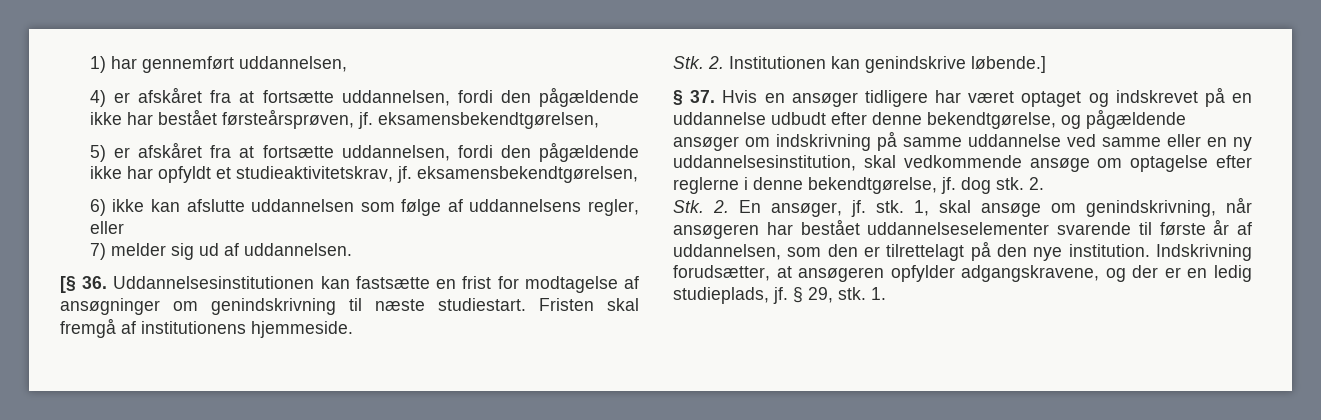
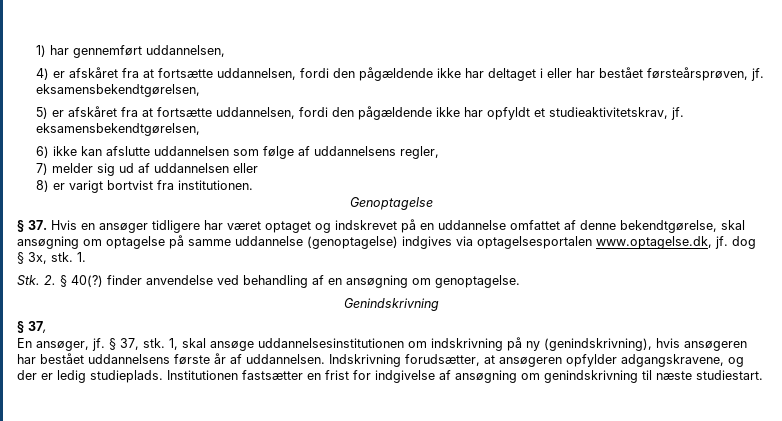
- 4) er afskåret fra at fortsætte uddannelsen, fordi den pågældende ikke har bestået førsteårsprøven, jf. eksamensbekendtgørelsen,
+ 4) er afskåret fra at fortsætte uddannelsen, fordi den pågældende ikke har deltaget i eller har bestået førsteårsprøven, jf. eksamensbekendtgørelsen,
- 6) ikke kan afslutte uddannelsen som følge af uddannelsens regler, eller
+ 6) ikke kan afslutte uddannelsen som følge af uddannelsens regler,
- 7) melder sig ud af uddannelsen.
- [§ 36. Uddannelsesinstitutionen kan fastsætte en frist for modtagelse af ansøgninger om genindskrivning til næste studiestart. Fristen skal fremgå af institutionens hjemmeside.
- Stk. 2. Institutionen kan genindskrive løbende.]
+ 7) melder sig ud af uddannelsen eller
+ 8) er varigt bortvist fra institutionen.
+ Genoptagelse
- § 37. Hvis en ansøger tidligere har været optaget og indskrevet på en uddannelse udbudt efter denne bekendtgørelse, og pågældende ansøger om indskrivning på samme uddannelse ved samme eller en ny uddannelsesinstitution, skal vedkommende ansøge om optagelse efter reglerne i denne bekendtgørelse, jf. dog stk. 2.
- Stk. 2. En ansøger, jf. stk.
+ § 37. Hvis en ansøger tidligere har været optaget og indskrevet på en uddannelse omfattet af denne bekendtgørelse, skal ansøgning om optagelse på samme uddannelse (genoptagelse) indgives via optagelsesportalen www.optagelse.dk, jf. dog § 3x, stk. 1.
+ Stk. 2. § 40(?) finder anvendelse ved behandling af en ansøgning om genoptagelse.
+ Genindskrivning
+ § 37,
+ En ansøger, jf. § 37, stk.
- 1, skal ansøge om genindskrivning, når ansøgeren har bestået uddannelseselementer svarende til første år af uddannelsen, som den er tilrettelagt på den nye institution.
+ 1, skal ansøge uddannelsesinstitutionen om indskrivning på ny (genindskrivning), hvis ansøgeren har bestået uddannelsens første år af uddannelsen.
- Indskrivning forudsætter, at ansøgeren opfylder adgangskravene, og der er en ledig studieplads, jf. § 29, stk. 1.
+ Indskrivning forudsætter, at ansøgeren opfylder adgangskravene, og der er ledig studieplads. Institutionen fastsætter en frist for indgivelse af ansøgning om genindskrivning til næste studiestart.

